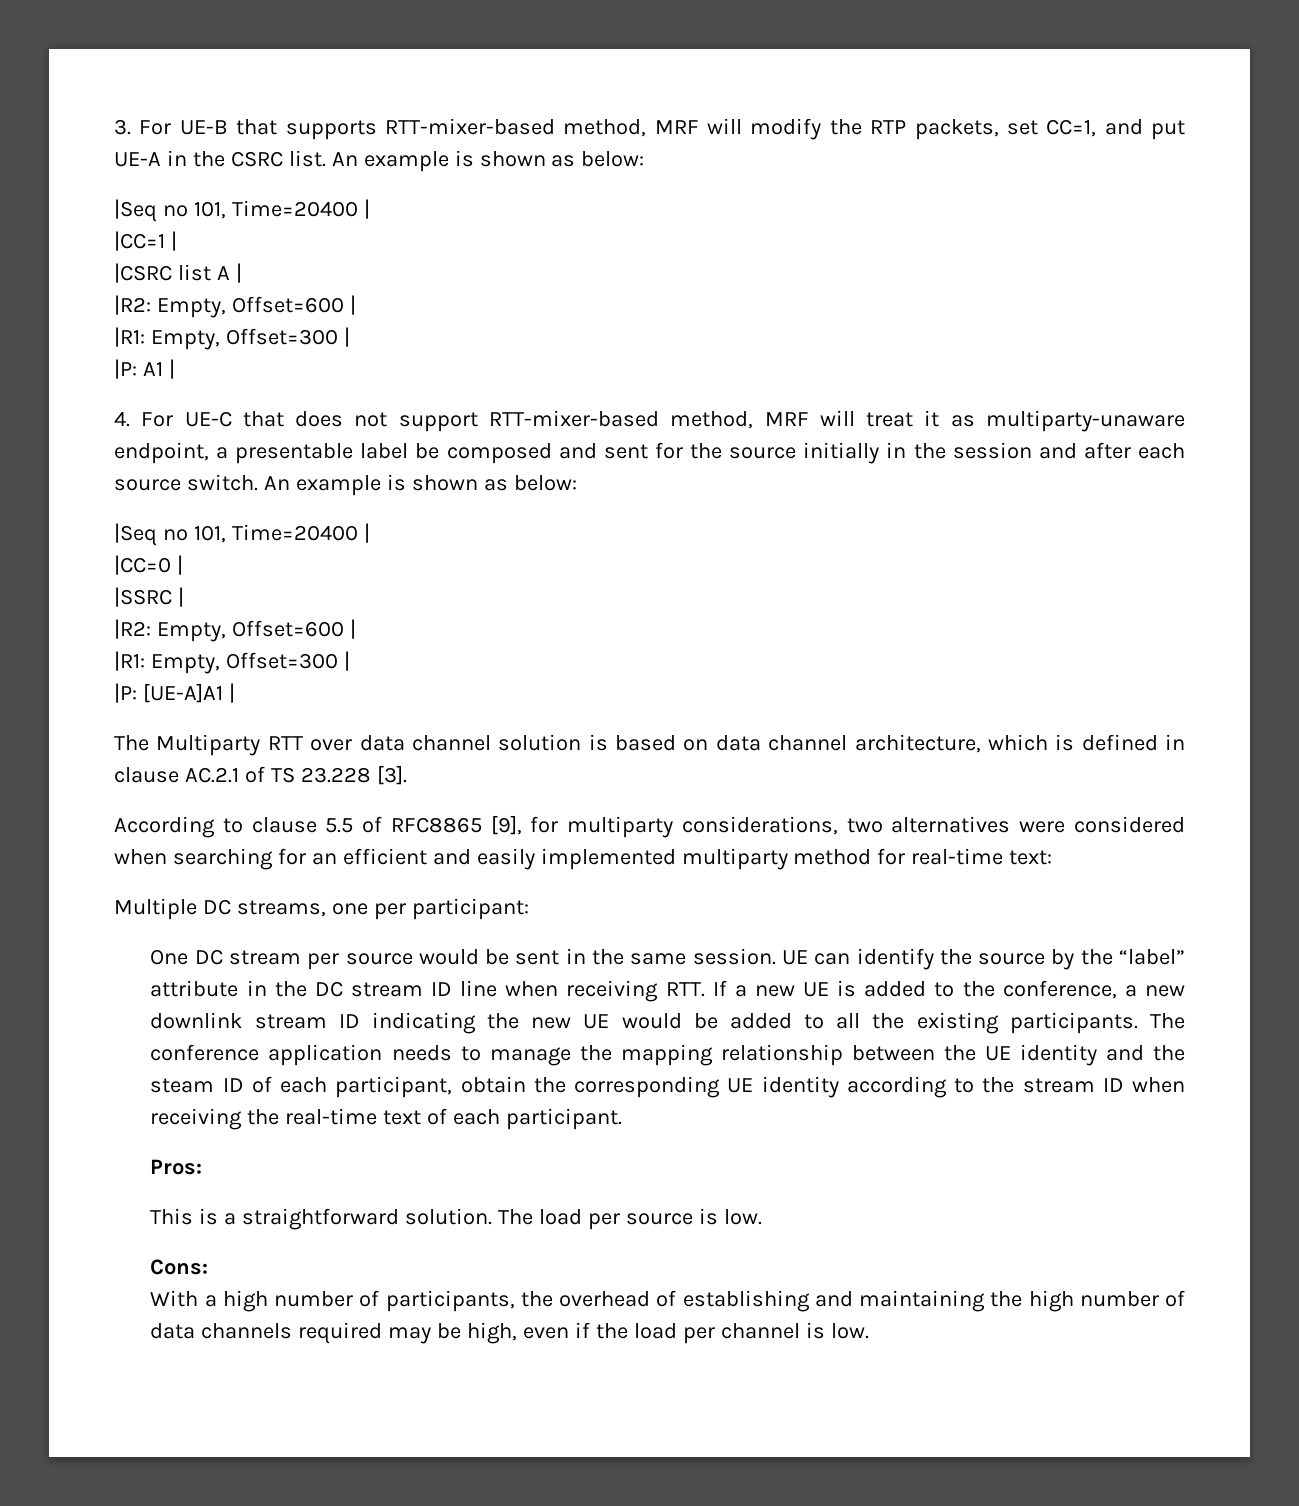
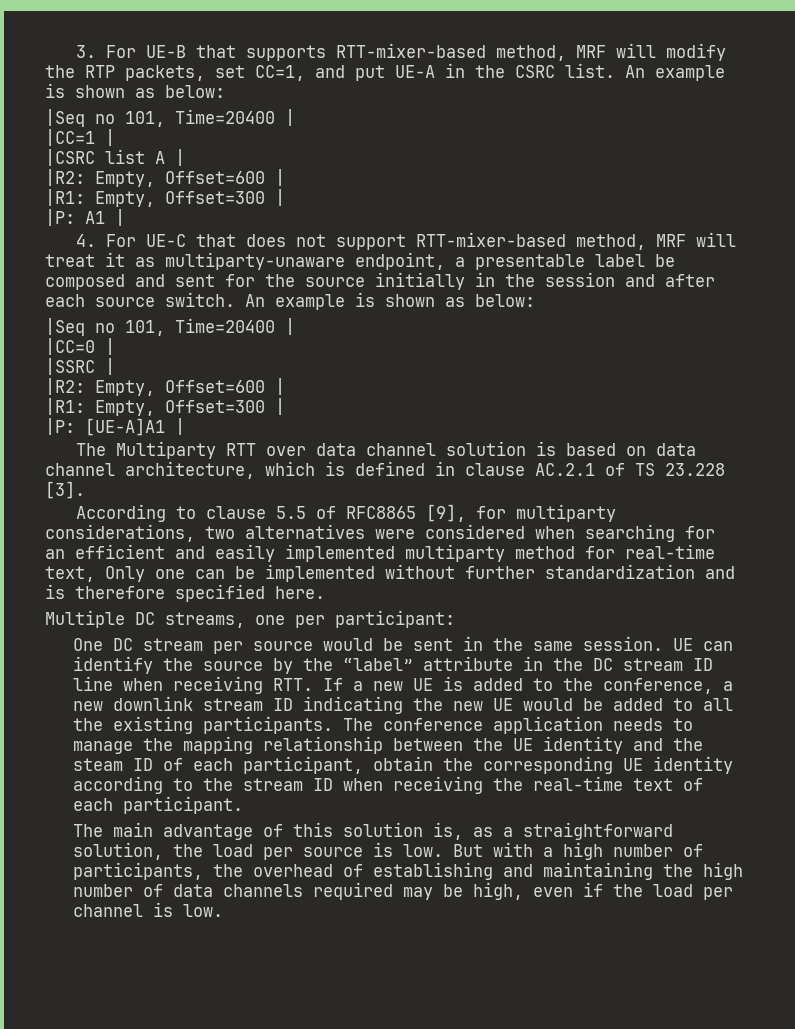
- According to clause 5.5 of RFC8865 [9], for multiparty considerations, two alternatives were considered when searching for an efficient and easily implemented multiparty method for real-time text:
+ According to clause 5.5 of RFC8865 [9], for multiparty considerations, two alternatives were considered when searching for an efficient and easily implemented multiparty method for real-time text, Only one can be implemented without further standardization and is therefore specified here.
- Pros:
- This is a straightforward solution. The load per source is low.
- Cons:
- With a high number of participants, the overhead of establishing and maintaining the high number of data channels required may be high, even if the load per channel is low.
+ The main advantage of this solution is, as a straightforward solution, the load per source is low. But with a high number of participants, the overhead of establishing and maintaining the high number of data channels required may be high, even if the load per channel is low.

